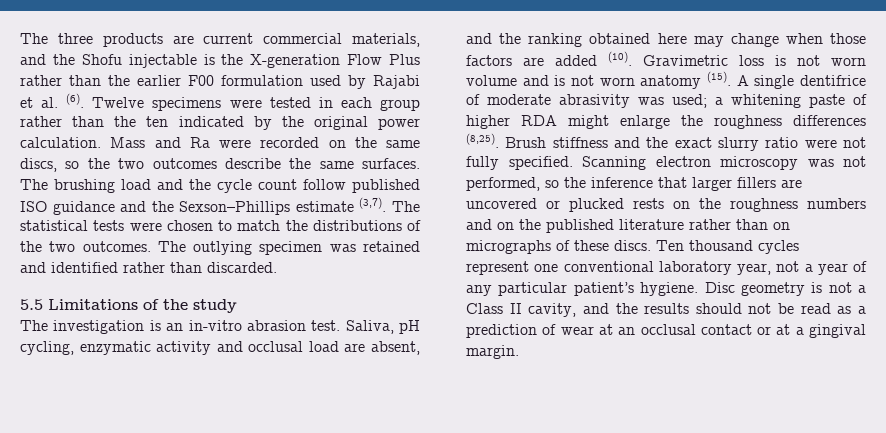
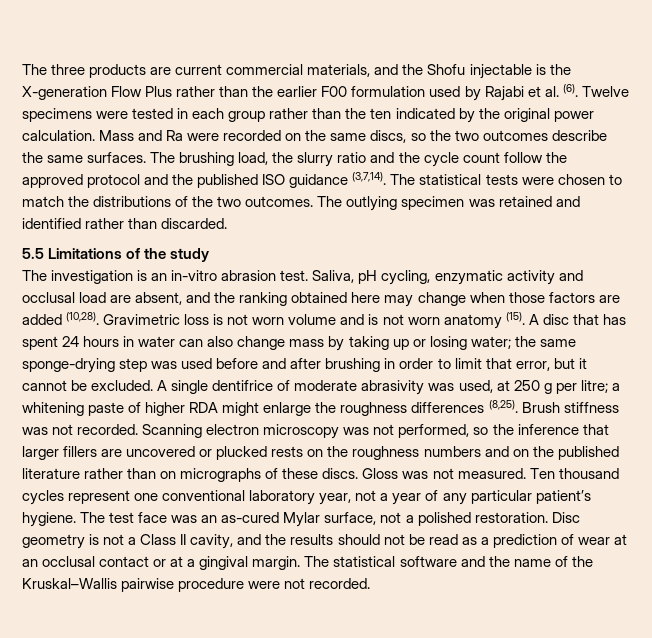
- The brushing load and the cycle count follow published ISO guidance and the Sexson–Phillips estimate (3,7).
+ The brushing load, the slurry ratio and the cycle count follow the approved protocol and the published ISO guidance (3,7,14).
- Saliva, pH cycling, enzymatic activity and occlusal load are absent, and the ranking obtained here may change when those factors are added (10).
+ Saliva, pH cycling, enzymatic activity and occlusal load are absent, and the ranking obtained here may change when those factors are added (10,28).
- A single dentifrice of moderate abrasivity was used; a whitening paste of higher RDA might enlarge the roughness differences (8,25).
+ A disc that has spent 24 hours in water can also change mass by taking up or losing water; the same sponge-drying step was used before and after brushing in order to limit that error, but it cannot be excluded. A single dentifrice of moderate abrasivity was used, at 250 g per litre; a whitening paste of higher RDA might enlarge the roughness differences (8,25).
- Brush stiffness and the exact slurry ratio were not fully specified.
+ Brush stiffness was not recorded.
+ Gloss was not measured.
+ The test face was an as-cured Mylar surface, not a polished restoration.
+ The statistical software and the name of the Kruskal–Wallis pairwise procedure were not recorded.

